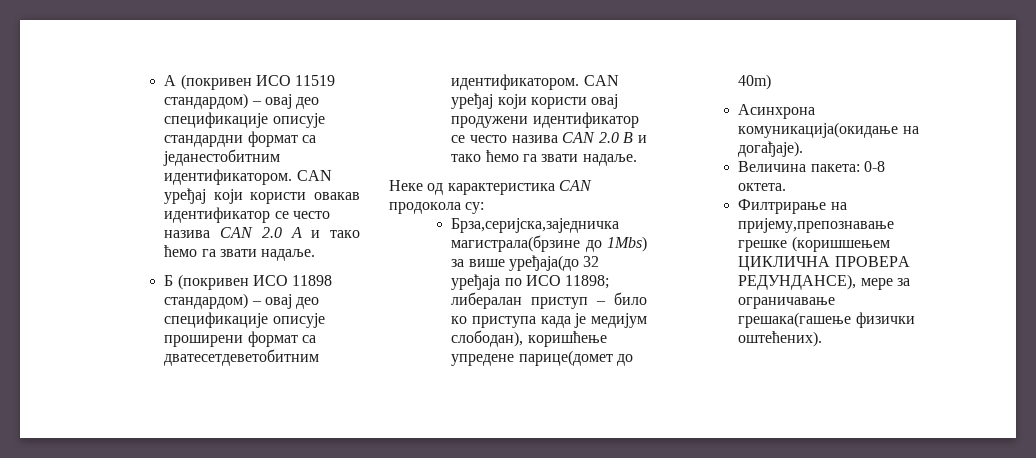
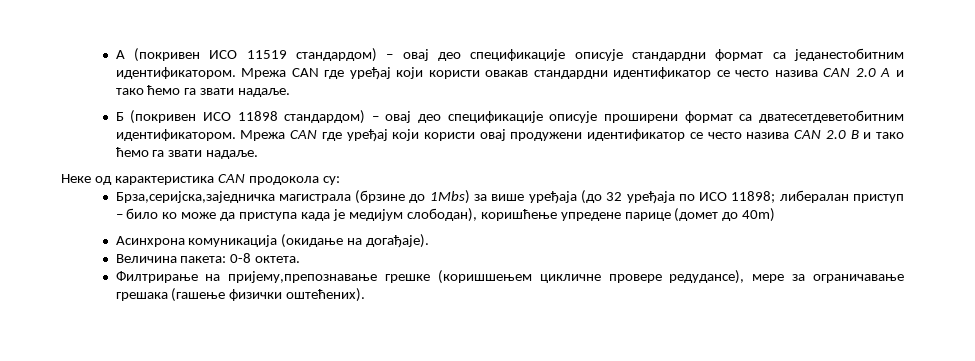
- CAN уређај који користи овакав идентификатор се често назива CAN 2.0 А и тако ћемо га звати надаље.
+ Мрежа CAN где уређај који користи овакав стандардни идентификатор се често назива CAN 2.0 А и тако ћемо га звати надаље.
- CAN уређај који користи овај продужени идентификатор се често назива CAN 2.0 В и тако ћемо га звати надаље.
+ Мрежа CAN где уређај који користи овај продужени идентификатор се често назива CAN 2.0 В и тако ћемо га звати надаље.
- Брза,серијска,заједничка магистрала(брзине до 1Mbs) за више уређаја(до 32 уређаја по ИСО 11898; либералан приступ – било ко приступа када је медијум слободан), коришћење упредене парице(домет до 40m)
+ Брза,серијска,заједничка магистрала (брзине до 1Mbs) за више уређаја (до 32 уређаја по ИСО 11898; либералан приступ – било ко може да приступа када је медијум слободан), коришћење упредене парице (домет до 40m)
- Асинхрона комуникација(окидање на догађаје).
+ Асинхрона комуникација (окидање на догађаје).
- Филтрирање на пријему,препознавање грешке (коришшењем ЦИКЛИЧНА ПРОВЕРА РЕДУНДАНСЕ), мере за ограничавање грешака(гашење физички оштећених).
+ Филтрирање на пријему,препознавање грешке (коришшењем цикличне провере редудансе), мере за ограничавање грешака (гашење физички оштећених).

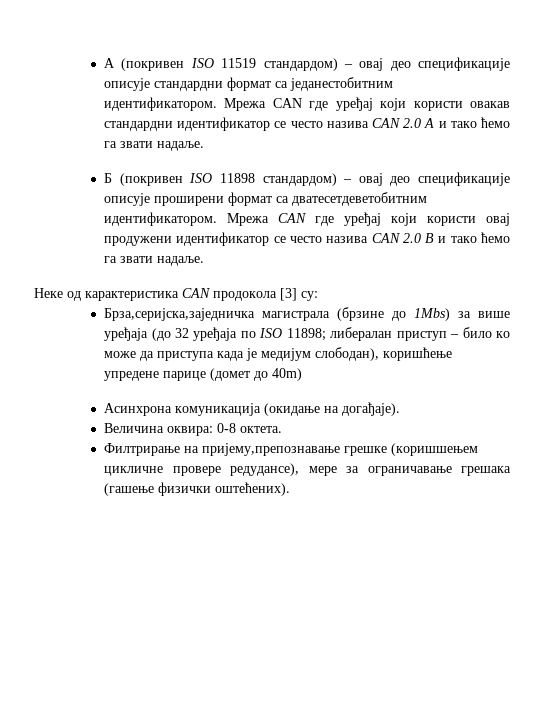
- А (покривен ИСО 11519 стандардом) – овај део спецификације описује стандардни формат са једанестобитним идентификатором.
+ А (покривен ISO 11519 стандардом) – овај део спецификације описује стандардни формат са једанестобитним идентификатором.
- Б (покривен ИСО 11898 стандардом) – овај део спецификације описује проширени формат са дватесетдеветобитним идентификатором.
+ Б (покривен ISO 11898 стандардом) – овај део спецификације описује проширени формат са дватесетдеветобитним идентификатором.
- Неке од карактеристика CAN продокола су:
+ Неке од карактеристика CAN продокола [3] су:
- Брза,серијска,заједничка магистрала (брзине до 1Mbs) за више уређаја (до 32 уређаја по ИСО 11898; либералан приступ – било ко може да приступа када је медијум слободан), коришћење упредене парице (домет до 40m)
+ Брза,серијска,заједничка магистрала (брзине до 1Mbs) за више уређаја (до 32 уређаја по ISO 11898; либералан приступ – било ко може да приступа када је медијум слободан), коришћење упредене парице (домет до 40m)
- Величина пакета: 0-8 октета.
+ Величина оквира: 0-8 октета.

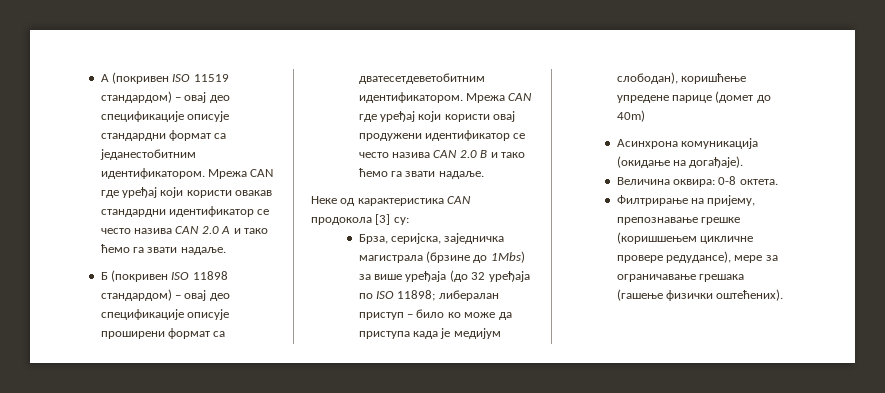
- Брза,серијска,заједничка магистрала (брзине до 1Mbs) за више уређаја (до 32 уређаја по ISO 11898; либералан приступ – било ко може да приступа када је медијум слободан), коришћење упредене парице (домет до 40m)
+ Брза, серијска, заједничка магистрала (брзине до 1Mbs) за више уређаја (до 32 уређаја по ISO 11898; либералан приступ – било ко може да приступа када је медијум слободан), коришћење упредене парице (домет до 40m)
- Филтрирање на пријему,препознавање грешке (коришшењем цикличне провере редудансе), мере за ограничавање грешака (гашење физички оштећених).
+ Филтрирање на пријему, препознавање грешке (коришшењем цикличне провере редудансе), мере за ограничавање грешака (гашење физички оштећених).

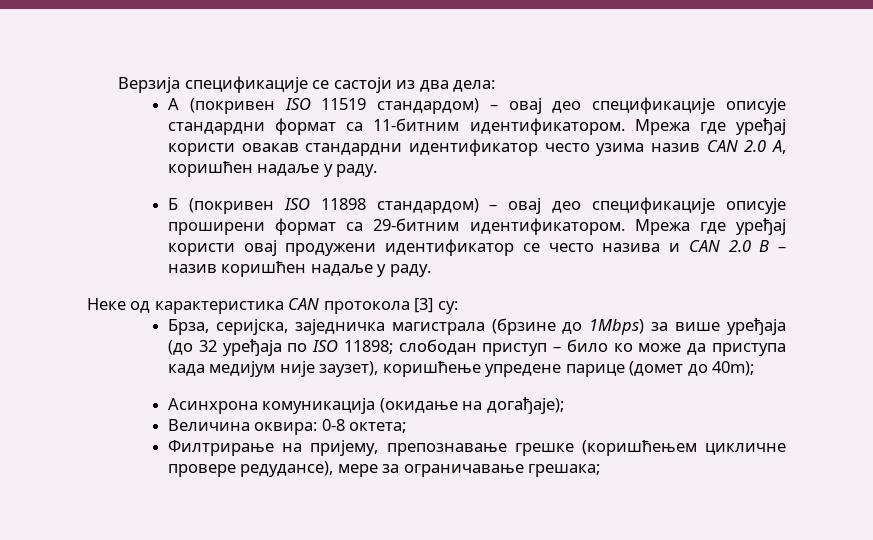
+ Верзија спецификације се састоји из два дела:
- А (покривен ISO 11519 стандардом) – овај део спецификације описује стандардни формат са једанестобитним идентификатором. Мрежа CAN где уређај који користи овакав стандардни идентификатор се често назива CAN 2.0 А и тако ћемо га звати надаље.
+ А (покривен ISO 11519 стандардом) – овај део спецификације описује стандардни формат са 11-битним идентификатором. Мрежа где уређај користи овакав стандардни идентификатор често узима назив CAN 2.0 А, коришћен надаље у раду.
- Б (покривен ISO 11898 стандардом) – овај део спецификације описује проширени формат са дватесетдеветобитним идентификатором. Мрежа CAN где уређај који користи овај продужени идентификатор се често назива CAN 2.0 В и тако ћемо га звати надаље.
+ Б (покривен ISO 11898 стандардом) – овај део спецификације описује проширени формат са 29-битним идентификатором. Мрежа где уређај користи овај продужени идентификатор се често назива и CAN 2.0 В – назив коришћен надаље у раду.
- Неке од карактеристика CAN продокола [3] су:
+ Неке од карактеристика CAN протокола [3] су:
- Брза, серијска, заједничка магистрала (брзине до 1Mbs) за више уређаја (до 32 уређаја по ISO 11898; либералан приступ – било ко може да приступа када је медијум слободан), коришћење упредене парице (домет до 40m)
+ Брза, серијска, заједничка магистрала (брзине до 1Mbps) за више уређаја (до 32 уређаја по ISO 11898; слободан приступ – било ко може да приступа када медијум није заузет), коришћење упредене парице (домет до 40m);
- Асинхрона комуникација (окидање на догађаје).
+ Асинхрона комуникација (окидање на догађаје);
- Величина оквира: 0-8 октета.
+ Величина оквира: 0-8 октета;
- Филтрирање на пријему, препознавање грешке (коришшењем цикличне провере редудансе), мере за ограничавање грешака (гашење физички оштећених).
+ Филтрирање на пријему, препознавање грешке (коришћењем цикличне провере редудансе), мере за ограничавање грешака;

